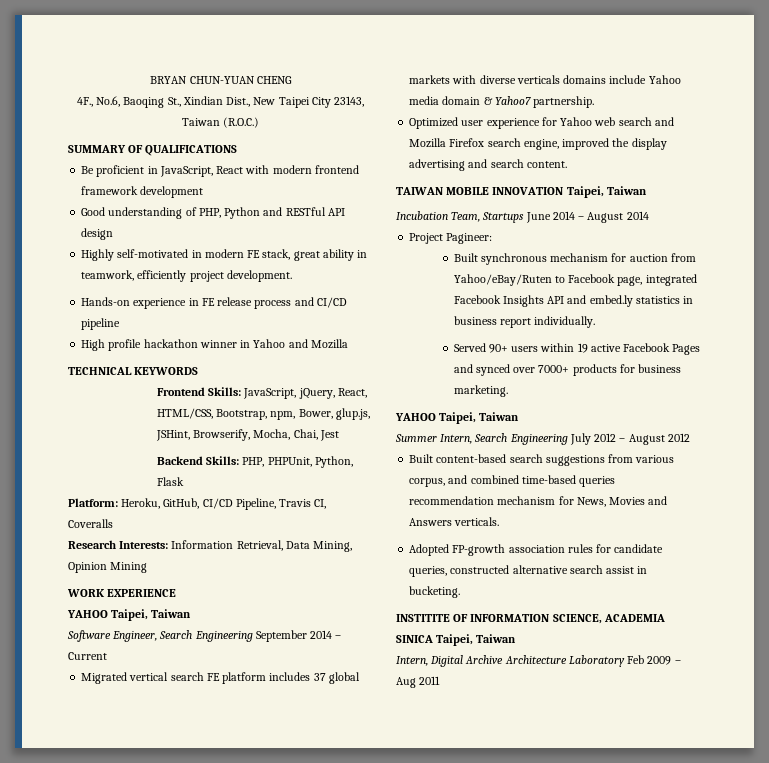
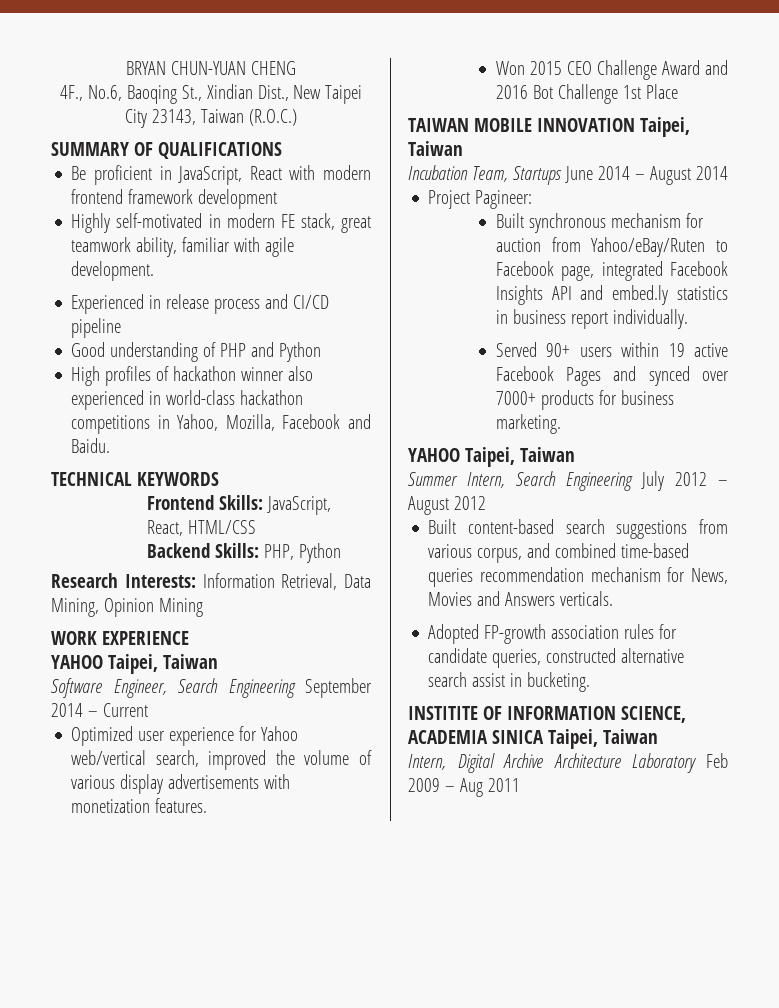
- Good understanding of PHP, Python and RESTful API design
- Highly self-motivated in modern FE stack, great ability in teamwork, efficiently project development.
- Hands-on experience in FE release process and CI/CD pipeline
+ Highly self-motivated in modern FE stack, great teamwork ability, familiar with agile development.
+ Experienced in release process and CI/CD pipeline
- High profile hackathon winner in Yahoo and Mozilla
+ Good understanding of PHP and Python
+ High profiles of hackathon winner also experienced in world-class hackathon competitions in Yahoo, Mozilla, Facebook and Baidu.
- Frontend Skills: JavaScript, jQuery, React, HTML/CSS, Bootstrap, npm, Bower, glup.js, JSHint, Browserify, Mocha, Chai, Jest
- Backend Skills: PHP, PHPUnit, Python, Flask
- Platform: Heroku, GitHub, CI/CD Pipeline, Travis CI, Coveralls
+ Frontend Skills: JavaScript, React, HTML/CSS
+ Backend Skills: PHP, Python
- Migrated vertical search FE platform includes 37 global markets with diverse verticals domains include Yahoo media domain & Yahoo7 partnership.
- Optimized user experience for Yahoo web search and Mozilla Firefox search engine, improved the display advertising and search content.
+ Optimized user experience for Yahoo web/vertical search, improved the volume of various display advertisements with monetization features.
+ Won 2015 CEO Challenge Award and 2016 Bot Challenge 1st Place

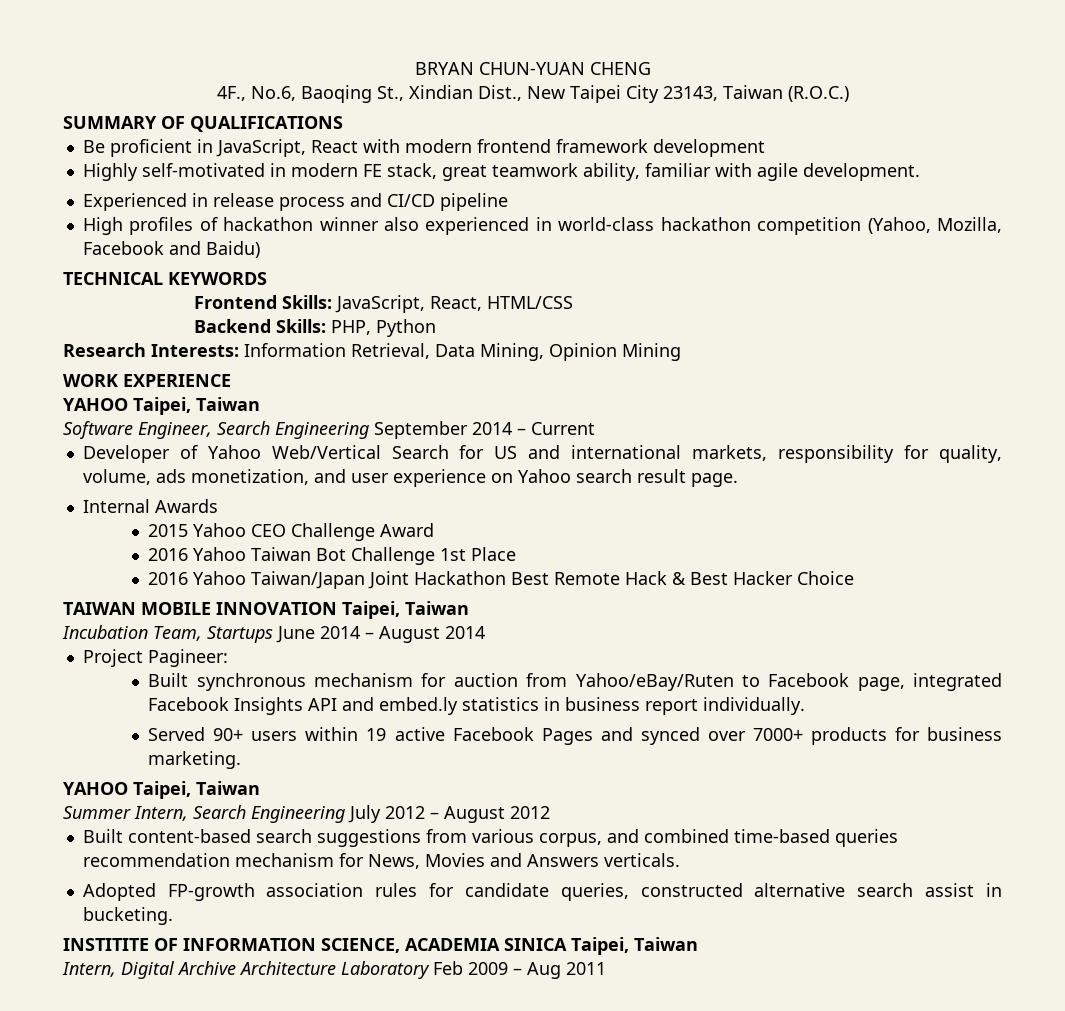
- Good understanding of PHP and Python
- High profiles of hackathon winner also experienced in world-class hackathon competitions in Yahoo, Mozilla, Facebook and Baidu.
+ High profiles of hackathon winner also experienced in world-class hackathon competition (Yahoo, Mozilla, Facebook and Baidu)
- Optimized user experience for Yahoo web/vertical search, improved the volume of various display advertisements with monetization features.
- Won 2015 CEO Challenge Award and 2016 Bot Challenge 1st Place
+ Developer of Yahoo Web/Vertical Search for US and international markets, responsibility for quality, volume, ads monetization, and user experience on Yahoo search result page.
+ Internal Awards
+ 2015 Yahoo CEO Challenge Award
+ 2016 Yahoo Taiwan Bot Challenge 1st Place
+ 2016 Yahoo Taiwan/Japan Joint Hackathon Best Remote Hack & Best Hacker Choice

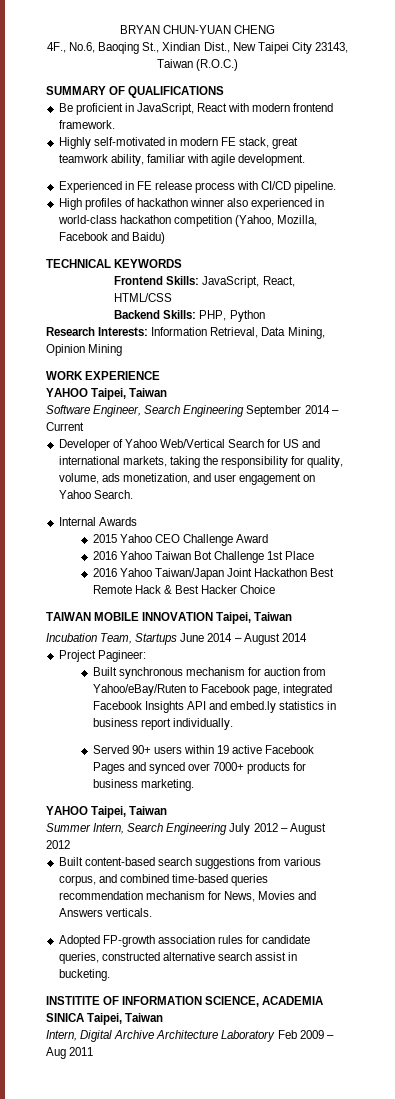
- Be proficient in JavaScript, React with modern frontend framework development
+ Be proficient in JavaScript, React with modern frontend framework.
- Experienced in release process and CI/CD pipeline
+ Experienced in FE release process with CI/CD pipeline.
- Developer of Yahoo Web/Vertical Search for US and international markets, responsibility for quality, volume, ads monetization, and user experience on Yahoo search result page.
+ Developer of Yahoo Web/Vertical Search for US and international markets, taking the responsibility for quality, volume, ads monetization, and user engagement on Yahoo Search.

